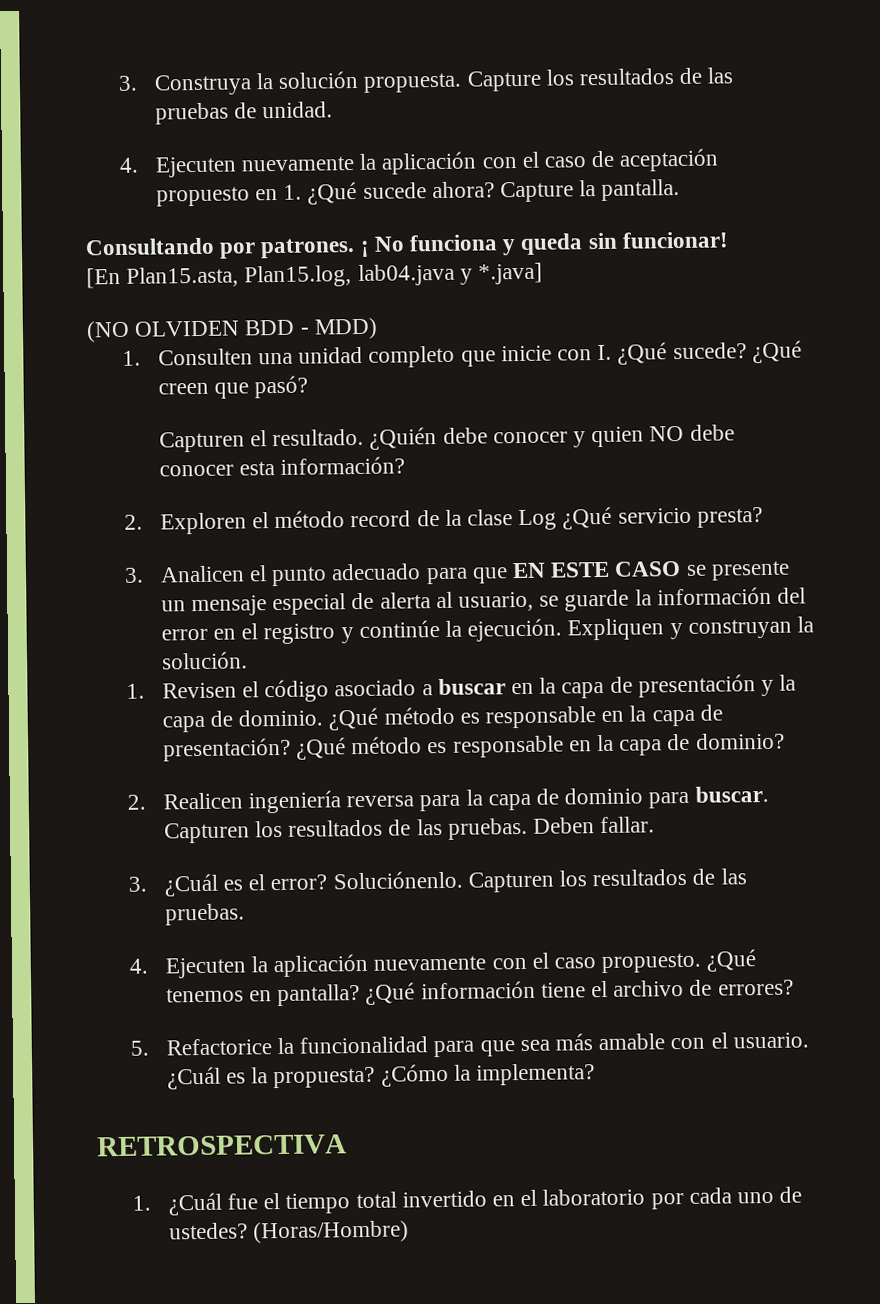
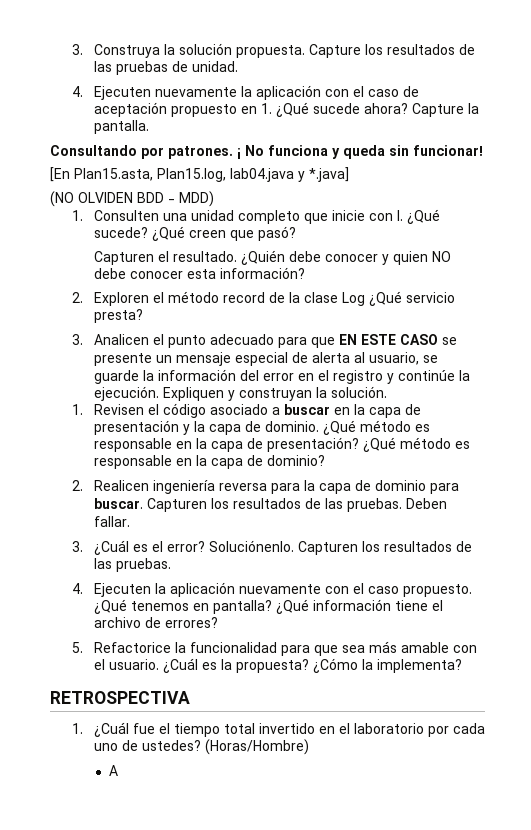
+ A

